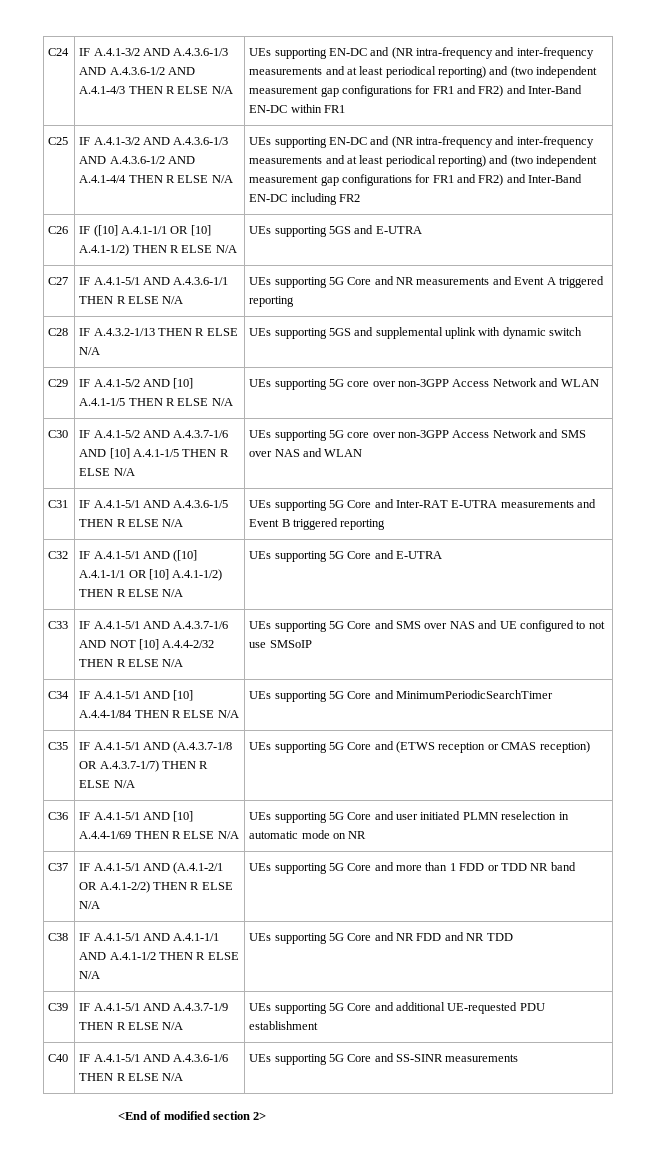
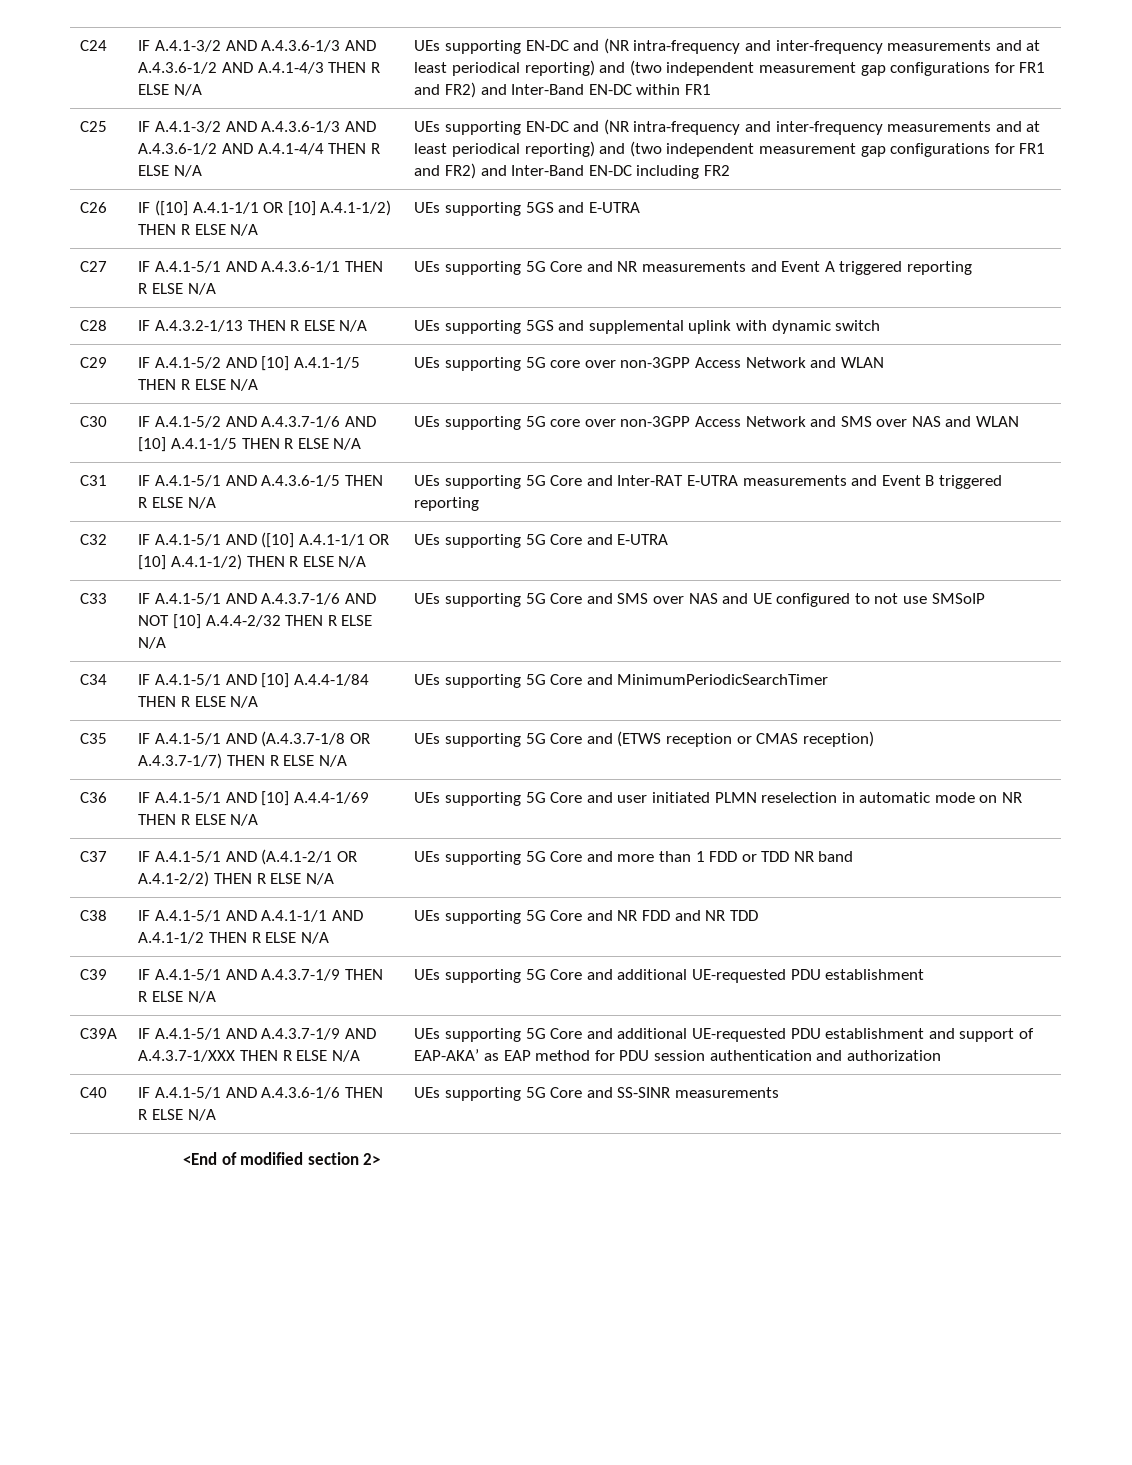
+ C39A | IF A.4.1-5/1 AND A.4.3.7-1/9 AND A.4.3.7-1/XXX THEN R ELSE N/A | UEs supporting 5G Core and additional UE-requested PDU establishment and support of EAP-AKA’ as EAP method for PDU session authentication and authorization

